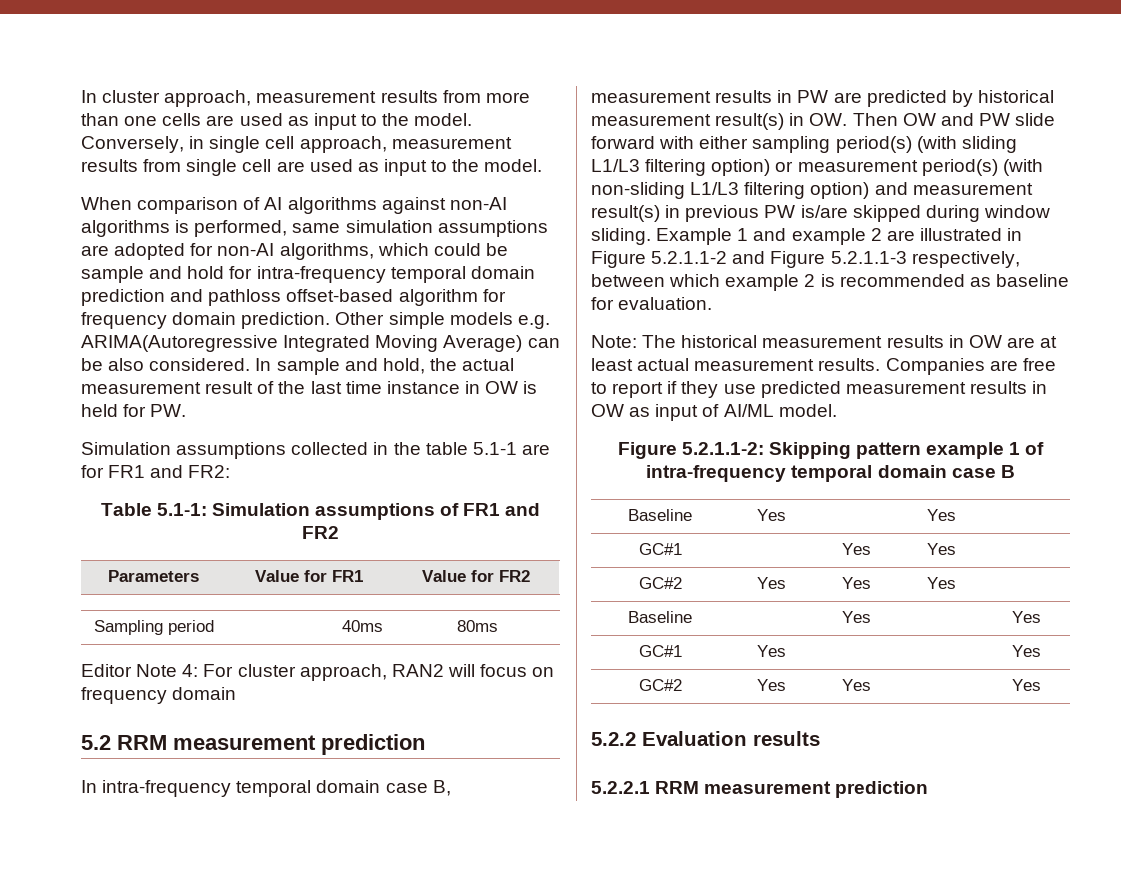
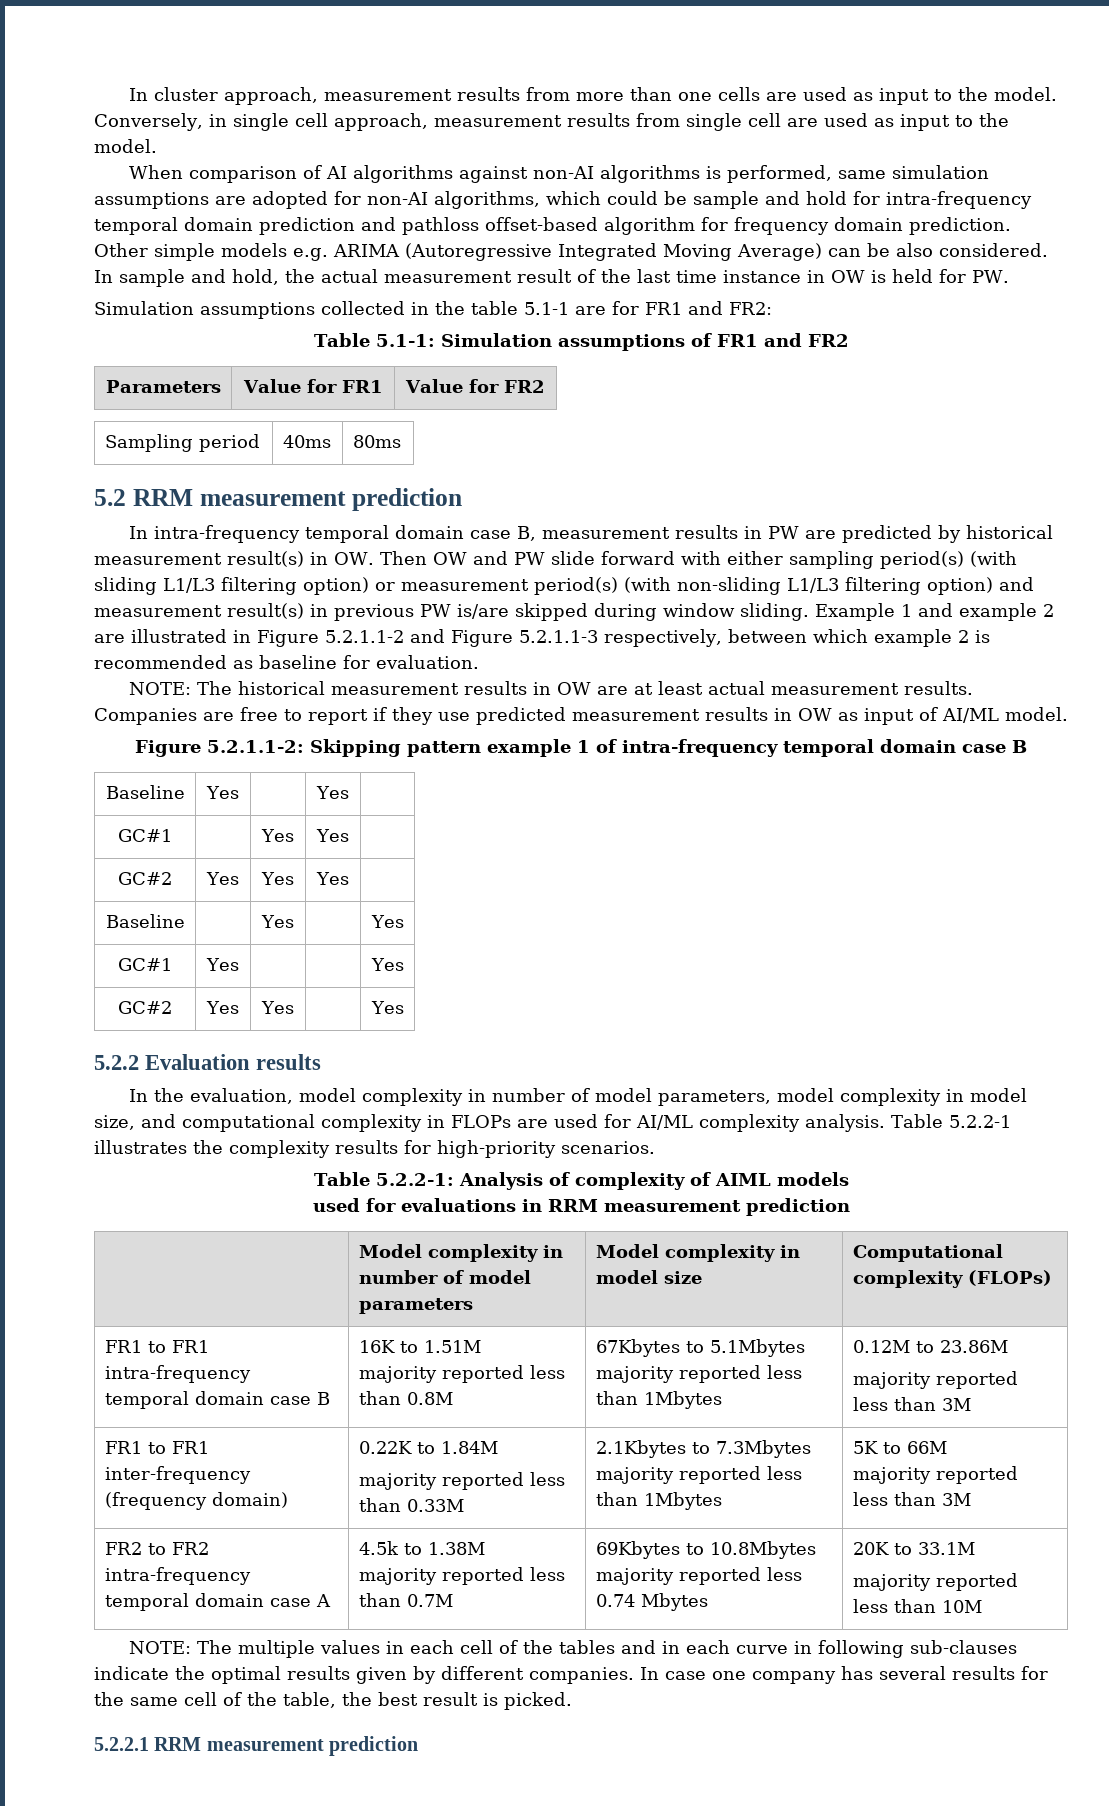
- Other simple models e.g. ARIMA(Autoregressive Integrated Moving Average) can be also considered.
+ Other simple models e.g. ARIMA (Autoregressive Integrated Moving Average) can be also considered.
- Editor Note 4: For cluster approach, RAN2 will focus on frequency domain
- Note: The historical measurement results in OW are at least actual measurement results.
+ NOTE: The historical measurement results in OW are at least actual measurement results.
+ In the evaluation, model complexity in number of model parameters, model complexity in model size, and computational complexity in FLOPs are used for AI/ML complexity analysis. Table 5.2.2-1 illustrates the complexity results for high-priority scenarios.
+ Table 5.2.2-1: Analysis of complexity of AIML models
+ used for evaluations in RRM measurement prediction
+ | Model complexity in number of model parameters | Model complexity in model size | Computational complexity (FLOPs)
+ FR1 to FR1 intra-frequency temporal domain case B | 16K to 1.51M
+ majority reported less than 0.8M | 67Kbytes to 5.1Mbytes majority reported less than 1Mbytes | 0.12M to 23.86M
+ majority reported less than 3M
+ FR1 to FR1 inter-frequency (frequency domain) | 0.22K to 1.84M
+ majority reported less than 0.33M | 2.1Kbytes to 7.3Mbytes majority reported less than 1Mbytes | 5K to 66M
+ majority reported less than 3M
+ FR2 to FR2 intra-frequency temporal domain case A | 4.5k to 1.38M
+ majority reported less than 0.7M | 69Kbytes to 10.8Mbytes majority reported less 0.74 Mbytes | 20K to 33.1M
+ majority reported less than 10M
+ NOTE: The multiple values in each cell of the tables and in each curve in following sub-clauses indicate the optimal results given by different companies. In case one company has several results for the same cell of the table, the best result is picked.

